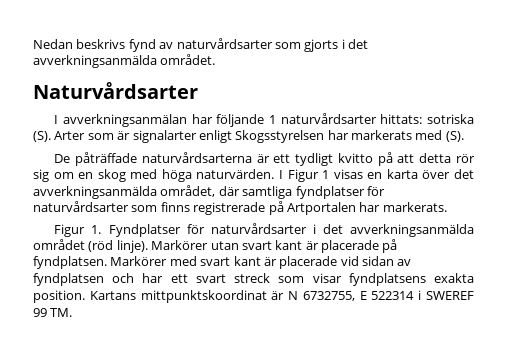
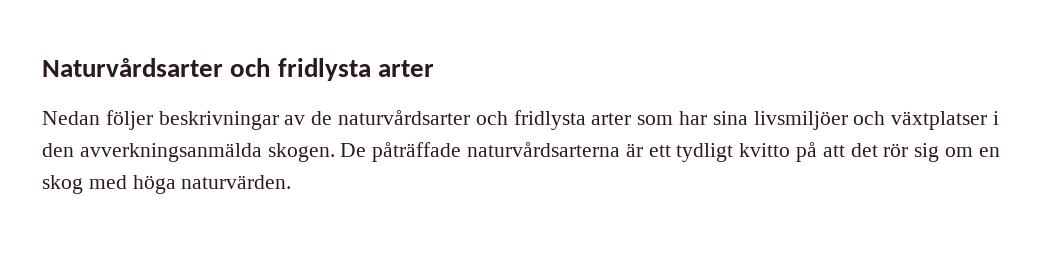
- Nedan beskrivs fynd av naturvårdsarter som gjorts i det avverkningsanmälda området.
- Naturvårdsarter
- I avverkningsanmälan har följande 1 naturvårdsarter hittats: sotriska (S). Arter som är signalarter enligt Skogsstyrelsen har markerats med (S).
- De påträffade naturvårdsarterna är ett tydligt kvitto på att detta rör sig om en skog med höga naturvärden. I Figur 1 visas en karta över det avverkningsanmälda området, där samtliga fyndplatser för naturvårdsarter som finns registrerade på Artportalen har markerats.
- Figur 1. Fyndplatser för naturvårdsarter i det avverkningsanmälda området (röd linje). Markörer utan svart kant är placerade på fyndplatsen. Markörer med svart kant är placerade vid sidan av fyndplatsen och har ett svart streck som visar fyndplatsens exakta position. Kartans mittpunktskoordinat är N 6732755, E 522314 i SWEREF 99 TM.
+ Naturvårdsarter och fridlysta arter
+ Nedan följer beskrivningar av de naturvårdsarter och fridlysta arter som har sina livsmiljöer och växtplatser i den avverkningsanmälda skogen. De påträffade naturvårdsarterna är ett tydligt kvitto på att det rör sig om en skog med höga naturvärden.

